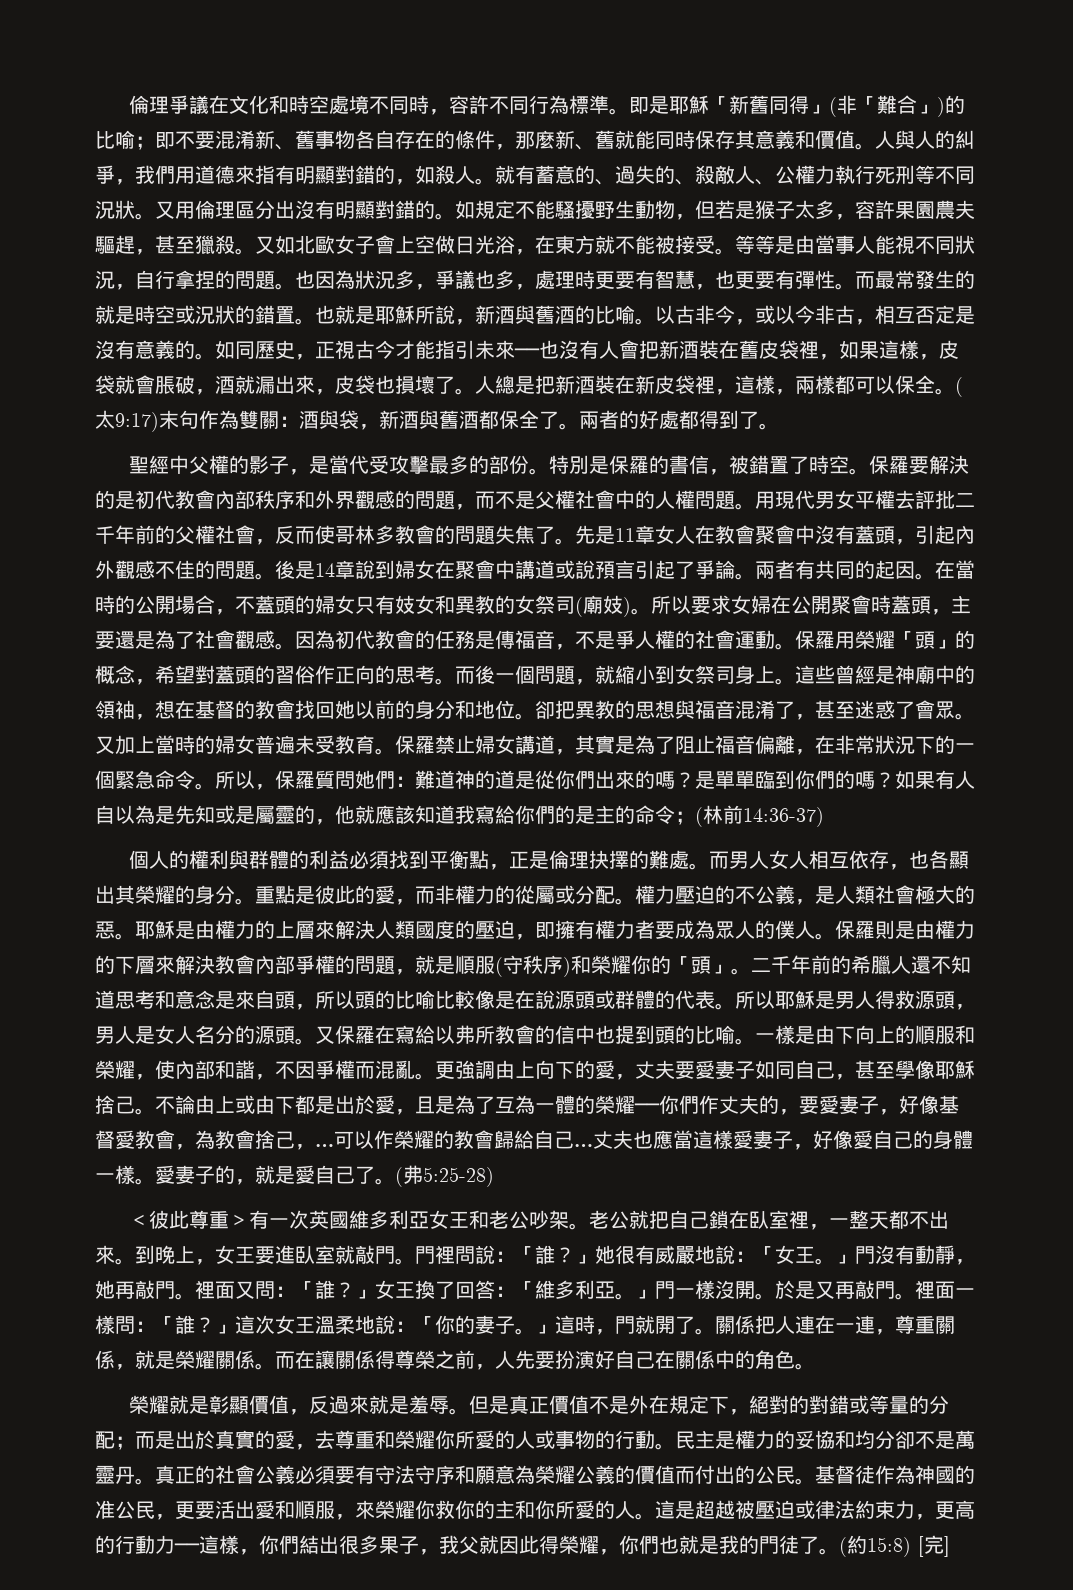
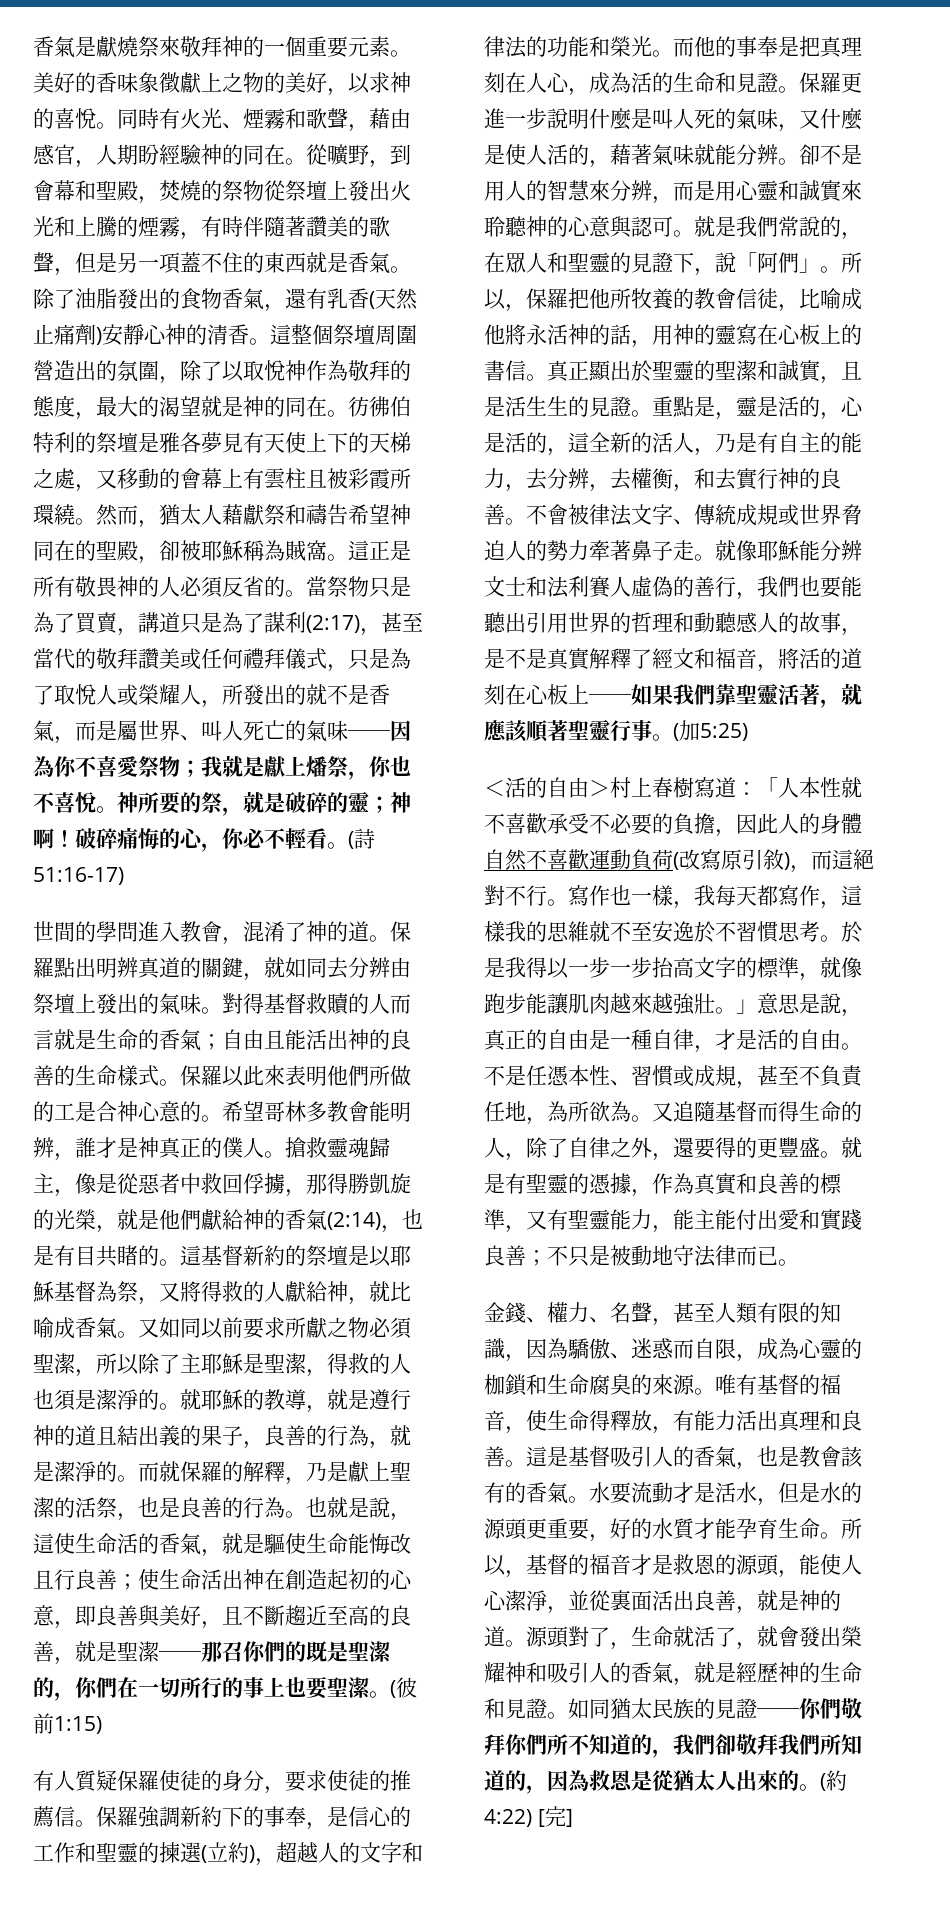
- 倫理爭議在文化和時空處境不同時，容許不同行為標準。即是耶穌「新舊同得」(非「難合」)的比喻；即不要混淆新、舊事物各自存在的條件，那麼新、舊就能同時保存其意義和價值。人與人的糾爭，我們用道德來指有明顯對錯的，如殺人。就有蓄意的、過失的、殺敵人、公權力執行死刑等不同況狀。又用倫理區分出沒有明顯對錯的。如規定不能騷擾野生動物，但若是猴子太多，容許果園農夫驅趕，甚至獵殺。又如北歐女子會上空做日光浴，在東方就不能被接受。等等是由當事人能視不同狀況，自行拿捏的問題。也因為狀況多，爭議也多，處理時更要有智慧，也更要有彈性。而最常發生的就是時空或況狀的錯置。也就是耶穌所說，新酒與舊酒的比喻。以古非今，或以今非古，相互否定是沒有意義的。如同歷史，正視古今才能指引未來──也沒有人會把新酒裝在舊皮袋裡，如果這樣，皮袋就會脹破，酒就漏出來，皮袋也損壞了。人總是把新酒裝在新皮袋裡，這樣，兩樣都可以保全。(太9:17)末句作為雙關：酒與袋，新酒與舊酒都保全了。兩者的好處都得到了。
- 聖經中父權的影子，是當代受攻擊最多的部份。特別是保羅的書信，被錯置了時空。保羅要解決的是初代教會內部秩序和外界觀感的問題，而不是父權社會中的人權問題。用現代男女平權去評批二千年前的父權社會，反而使哥林多教會的問題失焦了。先是11章女人在教會聚會中沒有蓋頭，引起內外觀感不佳的問題。後是14章說到婦女在聚會中講道或說預言引起了爭論。兩者有共同的起因。在當時的公開場合，不蓋頭的婦女只有妓女和異教的女祭司(廟妓)。所以要求女婦在公開聚會時蓋頭，主要還是為了社會觀感。因為初代教會的任務是傳福音，不是爭人權的社會運動。保羅用榮耀「頭」的概念，希望對蓋頭的習俗作正向的思考。而後一個問題，就縮小到女祭司身上。這些曾經是神廟中的領袖，想在基督的教會找回她以前的身分和地位。卻把異教的思想與福音混淆了，甚至迷惑了會眾。又加上當時的婦女普遍未受教育。保羅禁止婦女講道，其實是為了阻止福音偏離，在非常狀況下的一個緊急命令。所以，保羅質問她們：難道神的道是從你們出來的嗎？是單單臨到你們的嗎？如果有人自以為是先知或是屬靈的，他就應該知道我寫給你們的是主的命令；(林前14:36-37)
- 個人的權利與群體的利益必須找到平衡點，正是倫理抉擇的難處。而男人女人相互依存，也各顯出其榮耀的身分。重點是彼此的愛，而非權力的從屬或分配。權力壓迫的不公義，是人類社會極大的惡。耶穌是由權力的上層來解決人類國度的壓迫，即擁有權力者要成為眾人的僕人。保羅則是由權力的下層來解決教會內部爭權的問題，就是順服(守秩序)和榮耀你的「頭」。二千年前的希臘人還不知道思考和意念是來自頭，所以頭的比喻比較像是在說源頭或群體的代表。所以耶穌是男人得救源頭，男人是女人名分的源頭。又保羅在寫給以弗所教會的信中也提到頭的比喻。一樣是由下向上的順服和榮耀，使內部和諧，不因爭權而混亂。更強調由上向下的愛，丈夫要愛妻子如同自己，甚至學像耶穌捨己。不論由上或由下都是出於愛，且是為了互為一體的榮耀──你們作丈夫的，要愛妻子，好像基督愛教會，為教會捨己，…可以作榮耀的教會歸給自己…丈夫也應當這樣愛妻子，好像愛自己的身體一樣。愛妻子的，就是愛自己了。(弗5:25-28)
- ＜彼此尊重＞有一次英國維多利亞女王和老公吵架。老公就把自己鎖在臥室裡，一整天都不出來。到晚上，女王要進臥室就敲門。門裡問說：「誰？」她很有威嚴地說：「女王。」門沒有動靜，她再敲門。裡面又問：「誰？」女王換了回答：「維多利亞。」門一樣沒開。於是又再敲門。裡面一樣問：「誰？」這次女王溫柔地說：「你的妻子。」這時，門就開了。關係把人連在一連，尊重關係，就是榮耀關係。而在讓關係得尊榮之前，人先要扮演好自己在關係中的角色。
- 榮耀就是彰顯價值，反過來就是羞辱。但是真正價值不是外在規定下，絕對的對錯或等量的分配；而是出於真實的愛，去尊重和榮耀你所愛的人或事物的行動。民主是權力的妥協和均分卻不是萬靈丹。真正的社會公義必須要有守法守序和願意為榮耀公義的價值而付出的公民。基督徒作為神國的准公民，更要活出愛和順服，來榮耀你救你的主和你所愛的人。這是超越被壓迫或律法約束力，更高的行動力──這樣，你們結出很多果子，我父就因此得榮耀，你們也就是我的門徒了。
+ 香氣是獻燒祭來敬拜神的一個重要元素。美好的香味象徵獻上之物的美好，以求神的喜悅。同時有火光、煙霧和歌聲，藉由感官，人期盼經驗神的同在。從曠野，到會幕和聖殿，焚燒的祭物從祭壇上發出火光和上騰的煙霧，有時伴隨著讚美的歌聲，但是另一項蓋不住的東西就是香氣。除了油脂發出的食物香氣，還有乳香(天然止痛劑)安靜心神的清香。這整個祭壇周圍營造出的氛圍，除了以取悅神作為敬拜的態度，最大的渴望就是神的同在。彷彿伯特利的祭壇是雅各夢見有天使上下的天梯之處，又移動的會幕上有雲柱且被彩霞所環繞。然而，猶太人藉獻祭和禱告希望神同在的聖殿，卻被耶穌稱為賊窩。這正是所有敬畏神的人必須反省的。當祭物只是為了買賣，講道只是為了謀利(2:17)，甚至當代的敬拜讚美或任何禮拜儀式，只是為了取悅人或榮耀人，所發出的就不是香氣，而是屬世界、叫人死亡的氣味──因為你不喜愛祭物；我就是獻上燔祭，你也不喜悅。神所要的祭，就是破碎的靈；神啊！破碎痛悔的心，你必不輕看。(詩51:16-17)
+ 世間的學問進入教會，混淆了神的道。保羅點出明辨真道的關鍵，就如同去分辨由祭壇上發出的氣味。對得基督救贖的人而言就是生命的香氣；自由且能活出神的良善的生命樣式。保羅以此來表明他們所做的工是合神心意的。希望哥林多教會能明辨，誰才是神真正的僕人。搶救靈魂歸主，像是從惡者中救回俘擄，那得勝凱旋的光榮，就是他們獻給神的香氣(2:14)，也是有目共睹的。這基督新約的祭壇是以耶穌基督為祭，又將得救的人獻給神，就比喻成香氣。又如同以前要求所獻之物必須聖潔，所以除了主耶穌是聖潔，得救的人也須是潔淨的。就耶穌的教導，就是遵行神的道且結出義的果子，良善的行為，就是潔淨的。而就保羅的解釋，乃是獻上聖潔的活祭，也是良善的行為。也就是說，這使生命活的香氣，就是驅使生命能悔改且行良善；使生命活出神在創造起初的心意，即良善與美好，且不斷趨近至高的良善，就是聖潔──那召你們的既是聖潔的，你們在一切所行的事上也要聖潔。(彼前1:15)
+ 有人質疑保羅使徒的身分，要求使徒的推薦信。保羅強調新約下的事奉，是信心的工作和聖靈的揀選(立約)，超越人的文字和律法的功能和榮光。而他的事奉是把真理刻在人心，成為活的生命和見證。保羅更進一步說明什麼是叫人死的氣味，又什麼是使人活的，藉著氣味就能分辨。卻不是用人的智慧來分辨，而是用心靈和誠實來聆聽神的心意與認可。就是我們常說的，在眾人和聖靈的見證下，說「阿們」。所以，保羅把他所牧養的教會信徒，比喻成他將永活神的話，用神的靈寫在心板上的書信。真正顯出於聖靈的聖潔和誠實，且是活生生的見證。重點是，靈是活的，心是活的，這全新的活人，乃是有自主的能力，去分辨，去權衡，和去實行神的良善。不會被律法文字、傳統成規或世界脅迫人的勢力牽著鼻子走。就像耶穌能分辨文士和法利賽人虛偽的善行，我們也要能聽出引用世界的哲理和動聽感人的故事，是不是真實解釋了經文和福音，將活的道刻在心板上──如果我們靠聖靈活著，就應該順著聖靈行事。(加5:25)
+ ＜活的自由＞村上春樹寫道：「人本性就不喜歡承受不必要的負擔，因此人的身體自然不喜歡運動負荷(改寫原引敘)，而這絕對不行。寫作也一樣，我每天都寫作，這樣我的思維就不至安逸於不習慣思考。於是我得以一步一步抬高文字的標準，就像跑步能讓肌肉越來越強壯。」意思是說，真正的自由是一種自律，才是活的自由。不是任憑本性、習慣或成規，甚至不負責任地，為所欲為。又追隨基督而得生命的人，除了自律之外，還要得的更豐盛。就是有聖靈的憑據，作為真實和良善的標準，又有聖靈能力，能主能付出愛和實踐良善；不只是被動地守法律而已。
+ 金錢、權力、名聲，甚至人類有限的知識，因為驕傲、迷惑而自限，成為心靈的枷鎖和生命腐臭的來源。唯有基督的福音，使生命得釋放，有能力活出真理和良善。這是基督吸引人的香氣，也是教會該有的香氣。水要流動才是活水，但是水的源頭更重要，好的水質才能孕育生命。所以，基督的福音才是救恩的源頭，能使人心潔淨，並從裏面活出良善，就是神的道。源頭對了，生命就活了，就會發出榮耀神和吸引人的香氣，就是經歷神的生命和見證。如同猶太民族的見證──你們敬拜你們所不知道的，我們卻敬拜我們所知道的，因為救恩是從猶太人出來的。
- (約15:8) [完]
+ (約4:22) [完]

